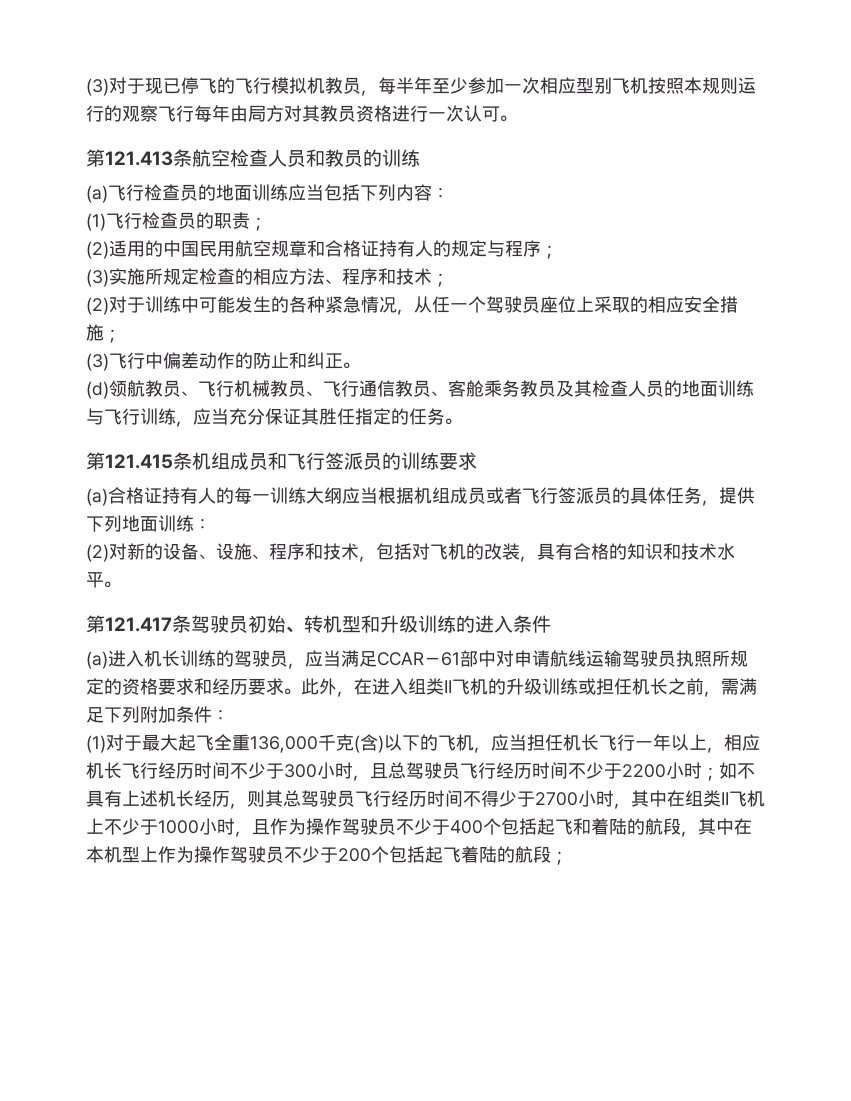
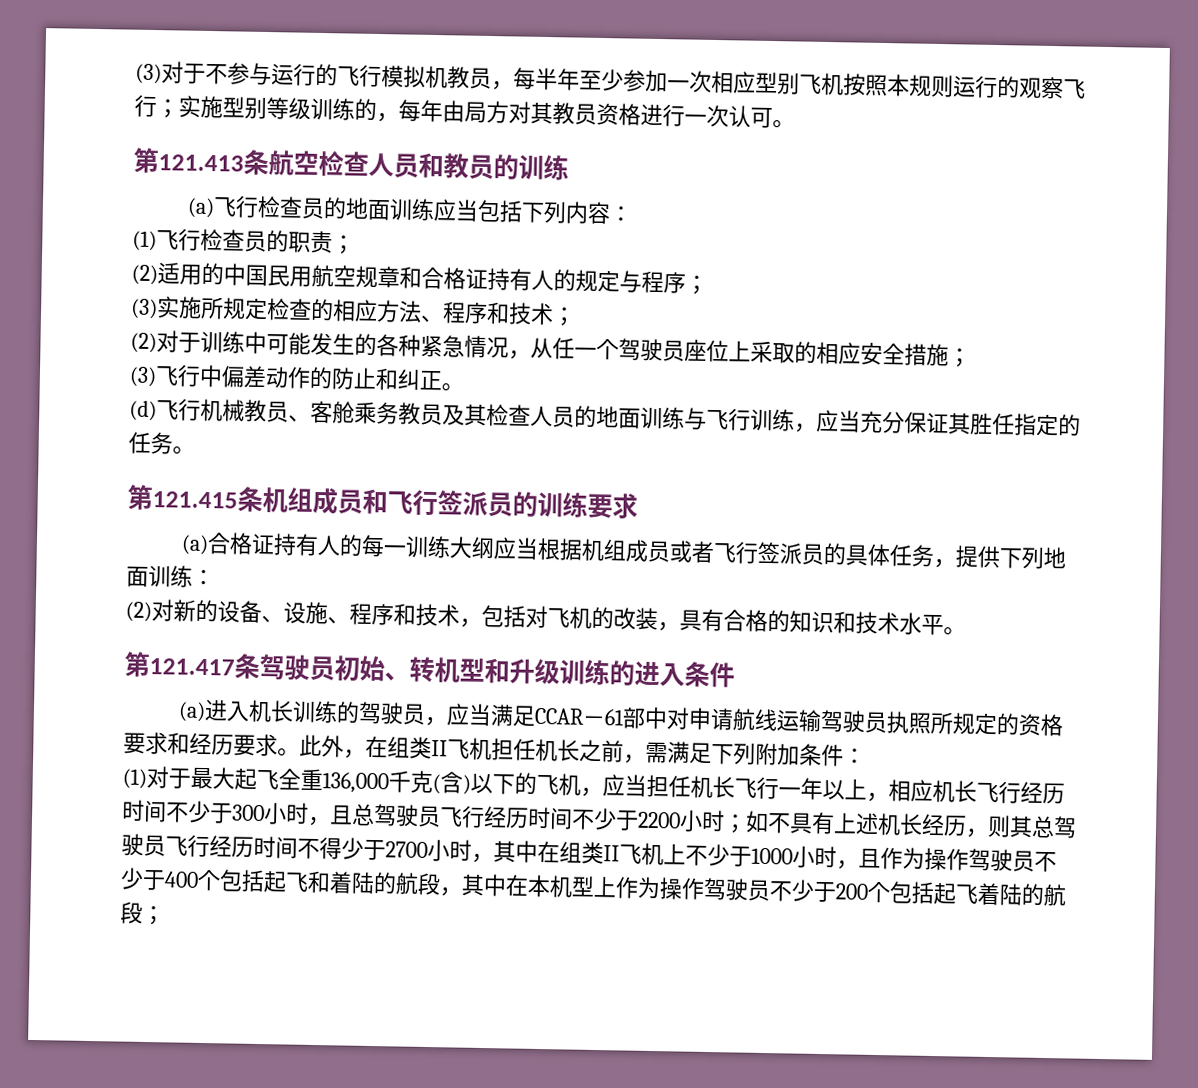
- (3)对于现已停飞的飞行模拟机教员，每半年至少参加一次相应型别飞机按照本规则运行的观察飞行每年由局方对其教员资格进行一次认可。
+ (3)对于不参与运行的飞行模拟机教员，每半年至少参加一次相应型别飞机按照本规则运行的观察飞行；实施型别等级训练的，每年由局方对其教员资格进行一次认可。
- (d)领航教员、飞行机械教员、飞行通信教员、客舱乘务教员及其检查人员的地面训练与飞行训练，应当充分保证其胜任指定的任务。
+ (d)飞行机械教员、客舱乘务教员及其检查人员的地面训练与飞行训练，应当充分保证其胜任指定的任务。
- 此外，在进入组类II飞机的升级训练或担任机长之前，需满足下列附加条件：
+ 此外，在组类II飞机担任机长之前，需满足下列附加条件：

